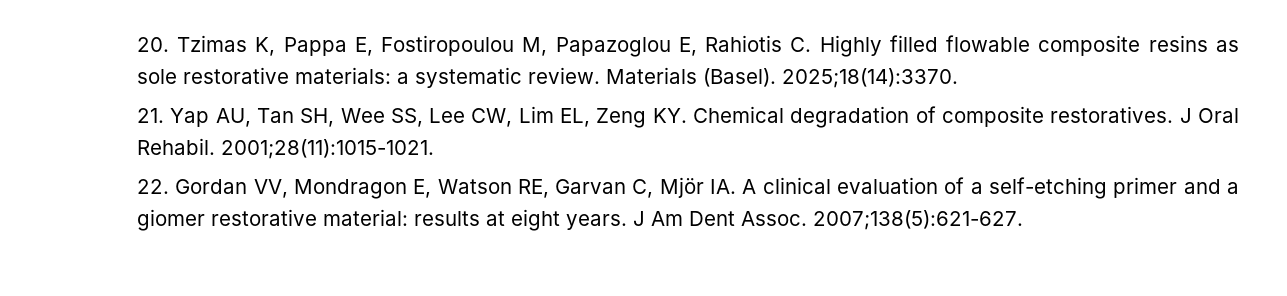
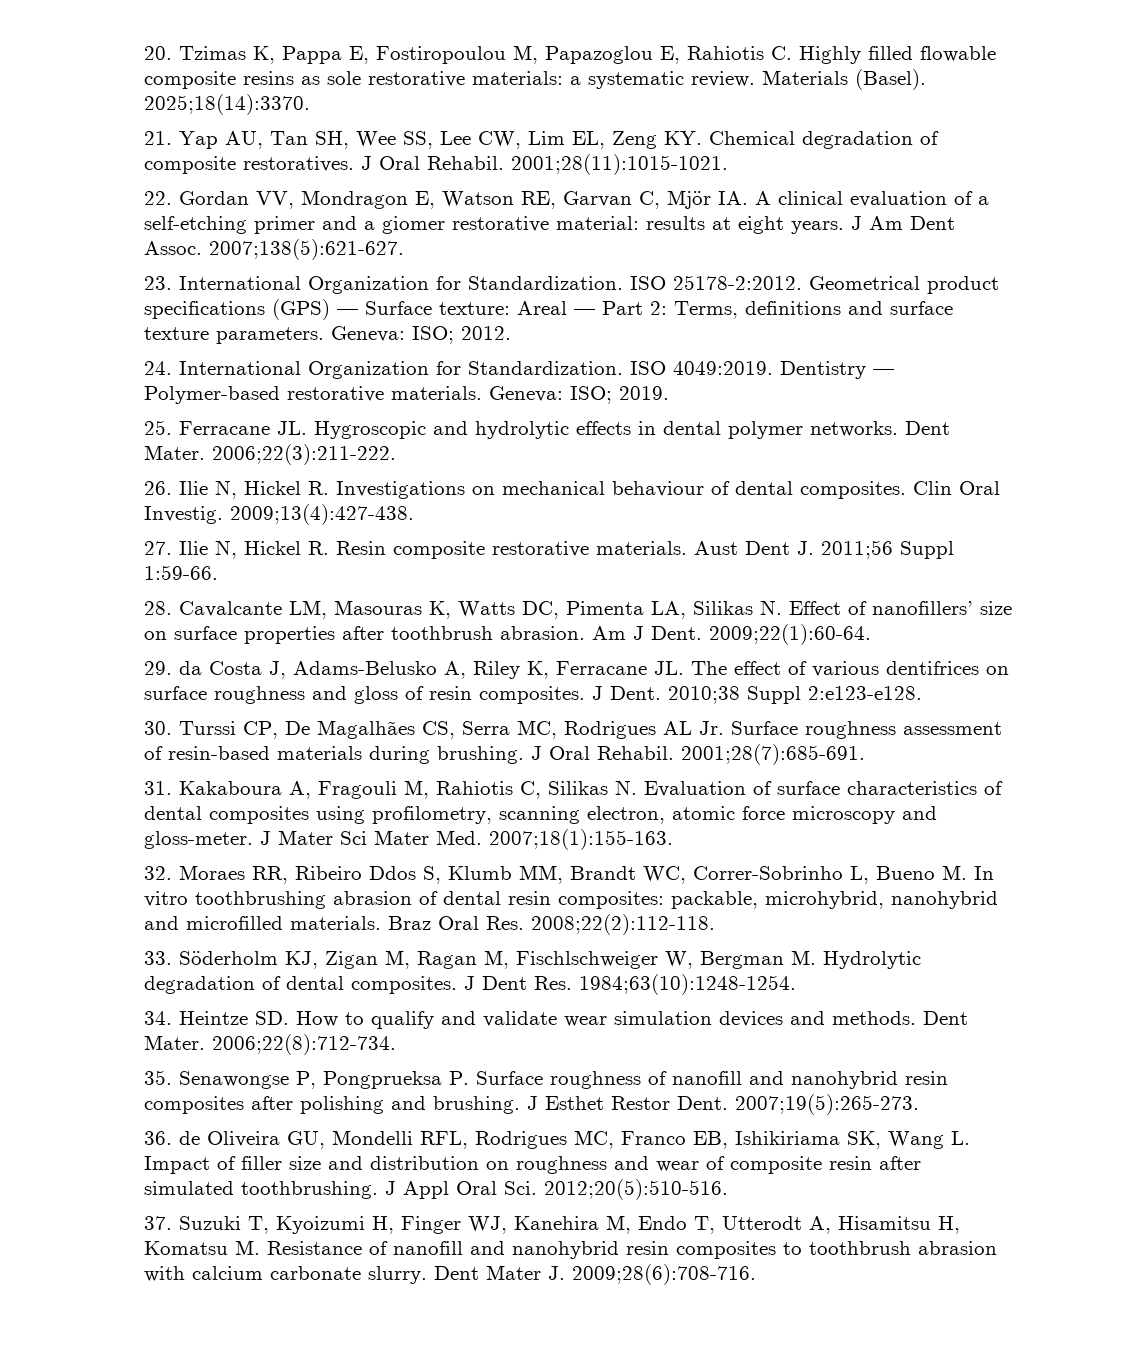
+ 23. International Organization for Standardization. ISO 25178-2:2012. Geometrical product specifications (GPS) — Surface texture: Areal — Part 2: Terms, definitions and surface texture parameters. Geneva: ISO; 2012.
+ 24. International Organization for Standardization. ISO 4049:2019. Dentistry — Polymer-based restorative materials. Geneva: ISO; 2019.
+ 25. Ferracane JL. Hygroscopic and hydrolytic effects in dental polymer networks. Dent Mater. 2006;22(3):211-222.
+ 26. Ilie N, Hickel R. Investigations on mechanical behaviour of dental composites. Clin Oral Investig. 2009;13(4):427-438.
+ 27. Ilie N, Hickel R. Resin composite restorative materials. Aust Dent J. 2011;56 Suppl 1:59-66.
+ 28. Cavalcante LM, Masouras K, Watts DC, Pimenta LA, Silikas N. Effect of nanofillers’ size on surface properties after toothbrush abrasion. Am J Dent. 2009;22(1):60-64.
+ 29. da Costa J, Adams-Belusko A, Riley K, Ferracane JL. The effect of various dentifrices on surface roughness and gloss of resin composites. J Dent. 2010;38 Suppl 2:e123-e128.
+ 30. Turssi CP, De Magalhães CS, Serra MC, Rodrigues AL Jr. Surface roughness assessment of resin-based materials during brushing. J Oral Rehabil. 2001;28(7):685-691.
+ 31. Kakaboura A, Fragouli M, Rahiotis C, Silikas N. Evaluation of surface characteristics of dental composites using profilometry, scanning electron, atomic force microscopy and gloss-meter. J Mater Sci Mater Med. 2007;18(1):155-163.
+ 32. Moraes RR, Ribeiro Ddos S, Klumb MM, Brandt WC, Correr-Sobrinho L, Bueno M. In vitro toothbrushing abrasion of dental resin composites: packable, microhybrid, nanohybrid and microfilled materials. Braz Oral Res. 2008;22(2):112-118.
+ 33. Söderholm KJ, Zigan M, Ragan M, Fischlschweiger W, Bergman M. Hydrolytic degradation of dental composites. J Dent Res. 1984;63(10):1248-1254.
+ 34. Heintze SD. How to qualify and validate wear simulation devices and methods. Dent Mater. 2006;22(8):712-734.
+ 35. Senawongse P, Pongprueksa P. Surface roughness of nanofill and nanohybrid resin composites after polishing and brushing. J Esthet Restor Dent. 2007;19(5):265-273.
+ 36. de Oliveira GU, Mondelli RFL, Rodrigues MC, Franco EB, Ishikiriama SK, Wang L. Impact of filler size and distribution on roughness and wear of composite resin after simulated toothbrushing. J Appl Oral Sci. 2012;20(5):510-516.
+ 37. Suzuki T, Kyoizumi H, Finger WJ, Kanehira M, Endo T, Utterodt A, Hisamitsu H, Komatsu M. Resistance of nanofill and nanohybrid resin composites to toothbrush abrasion with calcium carbonate slurry. Dent Mater J. 2009;28(6):708-716.

